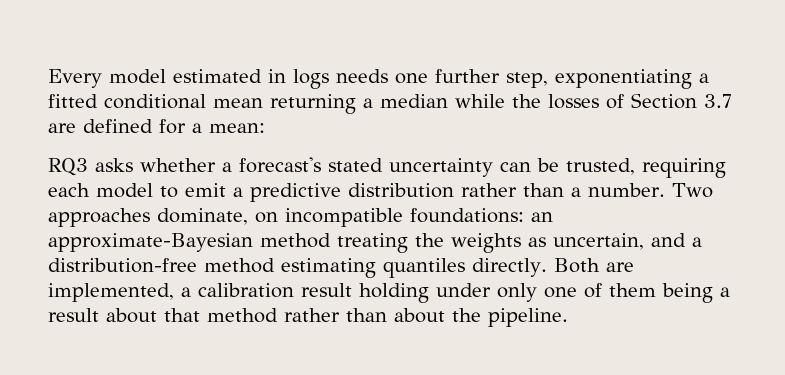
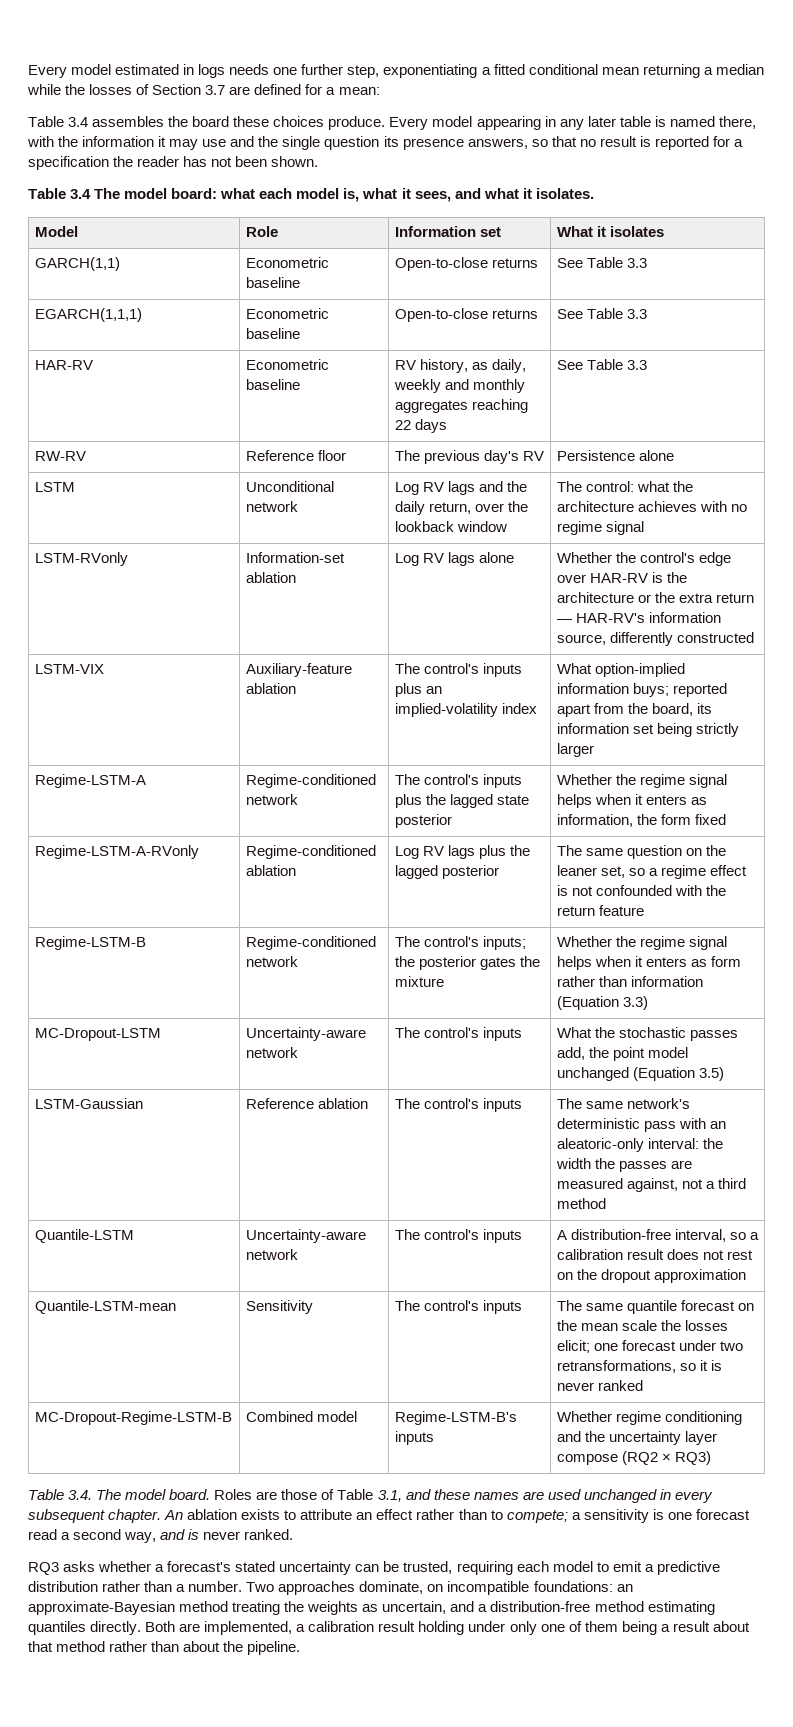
+ Table 3.4 assembles the board these choices produce. Every model appearing in any later table is named there, with the information it may use and the single question its presence answers, so that no result is reported for a specification the reader has not been shown.
+ Table 3.4 The model board: what each model is, what it sees, and what it isolates.
+ Model | Role | Information set | What it isolates
+ GARCH(1,1) | Econometric baseline | Open-to-close returns | See Table 3.3
+ EGARCH(1,1,1) | Econometric baseline | Open-to-close returns | See Table 3.3
+ HAR-RV | Econometric baseline | RV history, as daily, weekly and monthly aggregates reaching 22 days | See Table 3.3
+ RW-RV | Reference floor | The previous day's RV | Persistence alone
+ LSTM | Unconditional network | Log RV lags and the daily return, over the lookback window | The control: what the architecture achieves with no regime signal
+ LSTM-RVonly | Information-set ablation | Log RV lags alone | Whether the control's edge over HAR-RV is the architecture or the extra return — HAR-RV's information source, differently constructed
+ LSTM-VIX | Auxiliary-feature ablation | The control's inputs plus an implied-volatility index | What option-implied information buys; reported apart from the board, its information set being strictly larger
+ Regime-LSTM-A | Regime-conditioned network | The control's inputs plus the lagged state posterior | Whether the regime signal helps when it enters as information, the form fixed
+ Regime-LSTM-A-RVonly | Regime-conditioned ablation | Log RV lags plus the lagged posterior | The same question on the leaner set, so a regime effect is not confounded with the return feature
+ Regime-LSTM-B | Regime-conditioned network | The control's inputs; the posterior gates the mixture | Whether the regime signal helps when it enters as form rather than information (Equation 3.3)
+ MC-Dropout-LSTM | Uncertainty-aware network | The control's inputs | What the stochastic passes add, the point model unchanged (Equation 3.5)
+ LSTM-Gaussian | Reference ablation | The control's inputs | The same network's deterministic pass with an aleatoric-only interval: the width the passes are measured against, not a third method
+ Quantile-LSTM | Uncertainty-aware network | The control's inputs | A distribution-free interval, so a calibration result does not rest on the dropout approximation
+ Quantile-LSTM-mean | Sensitivity | The control's inputs | The same quantile forecast on the mean scale the losses elicit; one forecast under two retransformations, so it is never ranked
+ MC-Dropout-Regime-LSTM-B | Combined model | Regime-LSTM-B's inputs | Whether regime conditioning and the uncertainty layer compose (RQ2 × RQ3)
+ Table 3.4. The model board. Roles are those of Table 3.1, and these names are used unchanged in every subsequent chapter. An ablation exists to attribute an effect rather than to compete; a sensitivity is one forecast read a second way, and is never ranked.

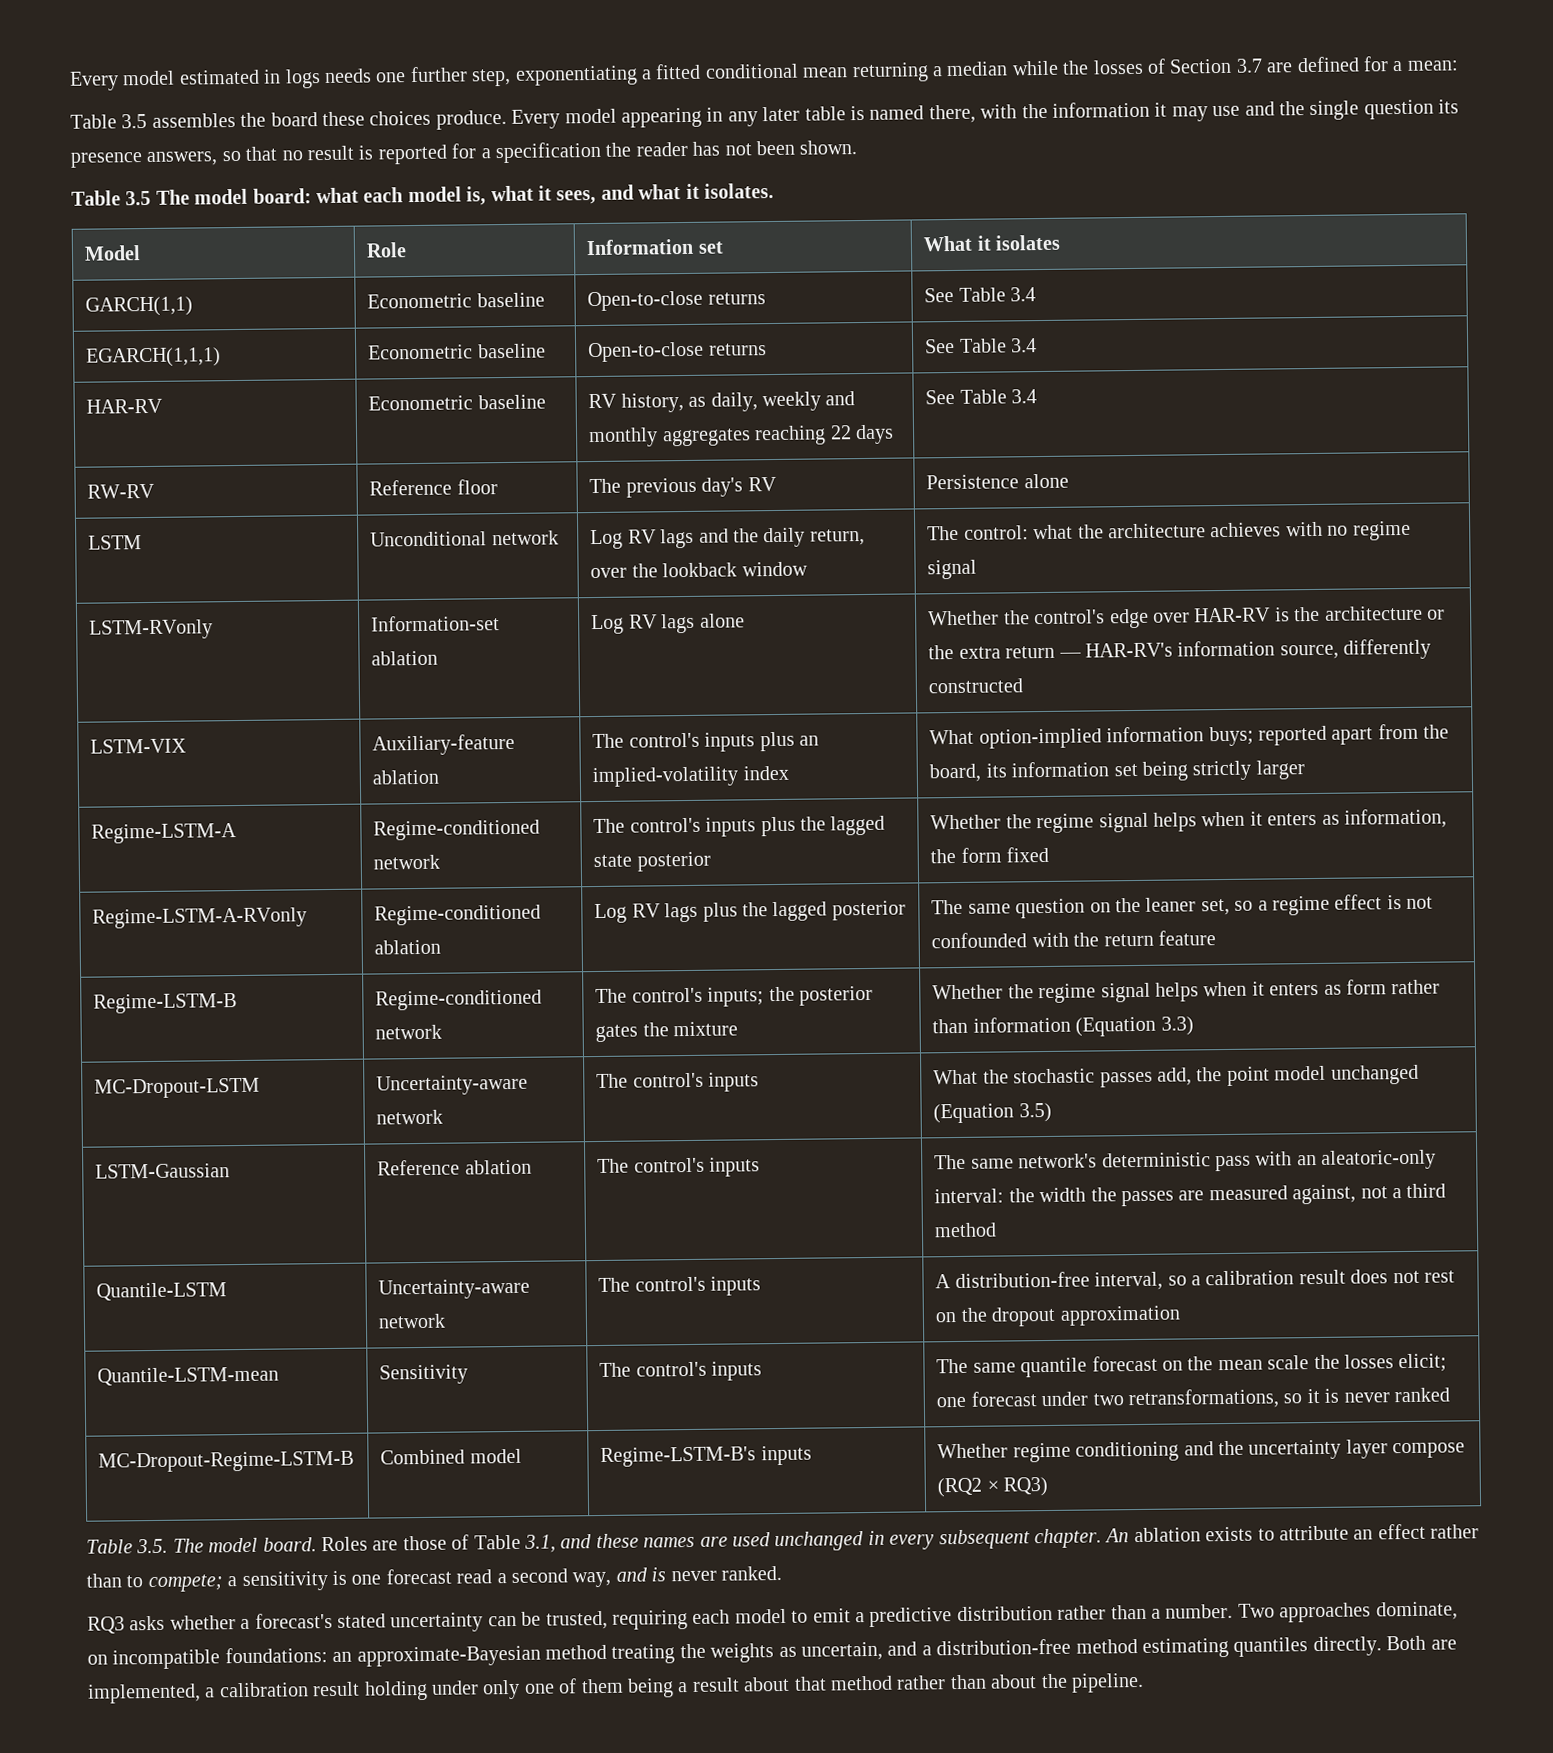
- Table 3.4 assembles the board these choices produce.
+ Table 3.5 assembles the board these choices produce.
- Table 3.4 The model board: what each model is, what it sees, and what it isolates.
+ Table 3.5 The model board: what each model is, what it sees, and what it isolates.
- GARCH(1,1) | Econometric baseline | Open-to-close returns | See Table 3.3
+ GARCH(1,1) | Econometric baseline | Open-to-close returns | See Table 3.4
- EGARCH(1,1,1) | Econometric baseline | Open-to-close returns | See Table 3.3
+ EGARCH(1,1,1) | Econometric baseline | Open-to-close returns | See Table 3.4
- HAR-RV | Econometric baseline | RV history, as daily, weekly and monthly aggregates reaching 22 days | See Table 3.3
+ HAR-RV | Econometric baseline | RV history, as daily, weekly and monthly aggregates reaching 22 days | See Table 3.4
- Table 3.4. The model board.
+ Table 3.5. The model board.

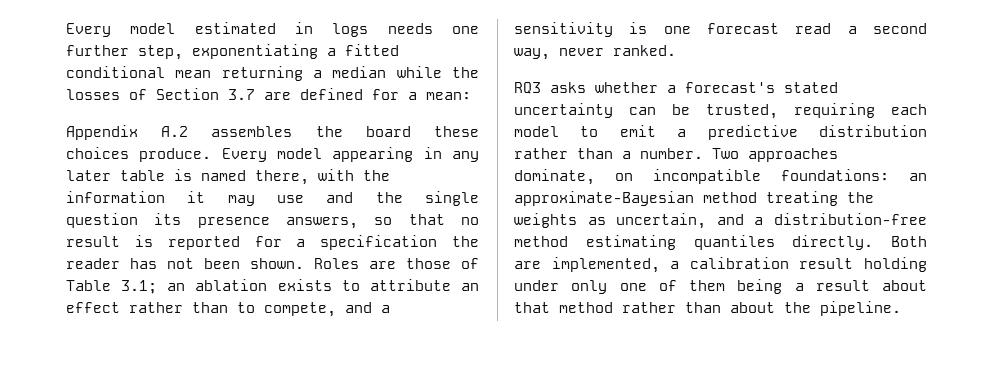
- Table 3.5 assembles the board these choices produce.
+ Appendix A.2 assembles the board these choices produce.
- Every model appearing in any later table is named there, with the information it may use and the single question its presence answers, so that no result is reported for a specification the reader has not been shown.
- Table 3.5 The model board: what each model is, what it sees, and what it isolates.
- Model | Role | Information set | What it isolates
- GARCH(1,1) | Econometric baseline | Open-to-close returns | See Table 3.4
- EGARCH(1,1,1) | Econometric baseline | Open-to-close returns | See Table 3.4
- HAR-RV | Econometric baseline | RV history, as daily, weekly and monthly aggregates reaching 22 days | See Table 3.4
- RW-RV | Reference floor | The previous day's RV | Persistence alone
- LSTM | Unconditional network | Log RV lags and the daily return, over the lookback window | The control: what the architecture achieves with no regime signal
- LSTM-RVonly | Information-set ablation | Log RV lags alone | Whether the control's edge over HAR-RV is the architecture or the extra return — HAR-RV's information source, differently constructed
- LSTM-VIX | Auxiliary-feature ablation | The control's inputs plus an implied-volatility index | What option-implied information buys; reported apart from the board, its information set being strictly larger
- Regime-LSTM-A | Regime-conditioned network | The control's inputs plus the lagged state posterior | Whether the regime signal helps when it enters as information, the form fixed
- Regime-LSTM-A-RVonly | Regime-conditioned ablation | Log RV lags plus the lagged posterior | The same question on the leaner set, so a regime effect is not confounded with the return feature
- Regime-LSTM-B | Regime-conditioned network | The control's inputs; the posterior gates the mixture | Whether the regime signal helps when it enters as form rather than information (Equation 3.3)
- MC-Dropout-LSTM | Uncertainty-aware network | The control's inputs | What the stochastic passes add, the point model unchanged (Equation 3.5)
- LSTM-Gaussian | Reference ablation | The control's inputs | The same network's deterministic pass with an aleatoric-only interval: the width the passes are measured against, not a third method
- Quantile-LSTM | Uncertainty-aware network | The control's inputs | A distribution-free interval, so a calibration result does not rest on the dropout approximation
- Quantile-LSTM-mean | Sensitivity | The control's inputs | The same quantile forecast on the mean scale the losses elicit; one forecast under two retransformations, so it is never ranked
- MC-Dropout-Regime-LSTM-B | Combined model | Regime-LSTM-B's inputs | Whether regime conditioning and the uncertainty layer compose (RQ2 × RQ3)
- Table 3.5. The model board. Roles are those of Table 3.1, and these names are used unchanged in every subsequent chapter. An ablation exists to attribute an effect rather than to compete; a sensitivity is one forecast read a second way, and is never ranked.
+ Every model appearing in any later table is named there, with the information it may use and the single question its presence answers, so that no result is reported for a specification the reader has not been shown. Roles are those of Table 3.1; an ablation exists to attribute an effect rather than to compete, and a sensitivity is one forecast read a second way, never ranked.

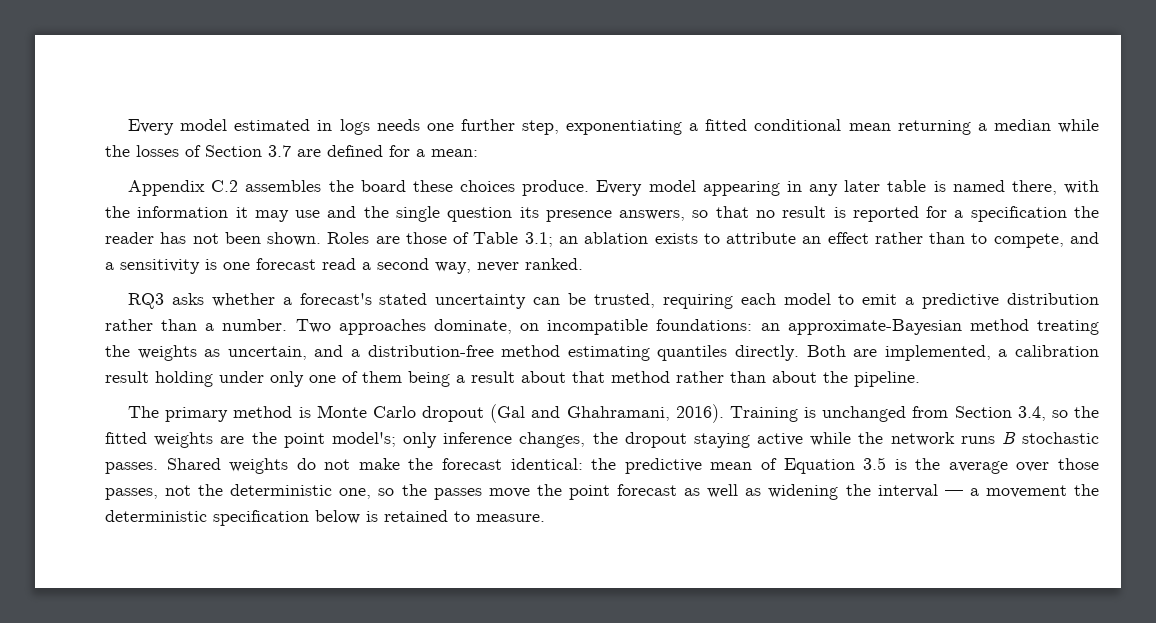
- Appendix A.2 assembles the board these choices produce.
+ Appendix C.2 assembles the board these choices produce.
+ The primary method is Monte Carlo dropout (Gal and Ghahramani, 2016). Training is unchanged from Section 3.4, so the fitted weights are the point model's; only inference changes, the dropout staying active while the network runs B stochastic passes. Shared weights do not make the forecast identical: the predictive mean of Equation 3.5 is the average over those passes, not the deterministic one, so the passes move the point forecast as well as widening the interval — a movement the deterministic specification below is retained to measure.

